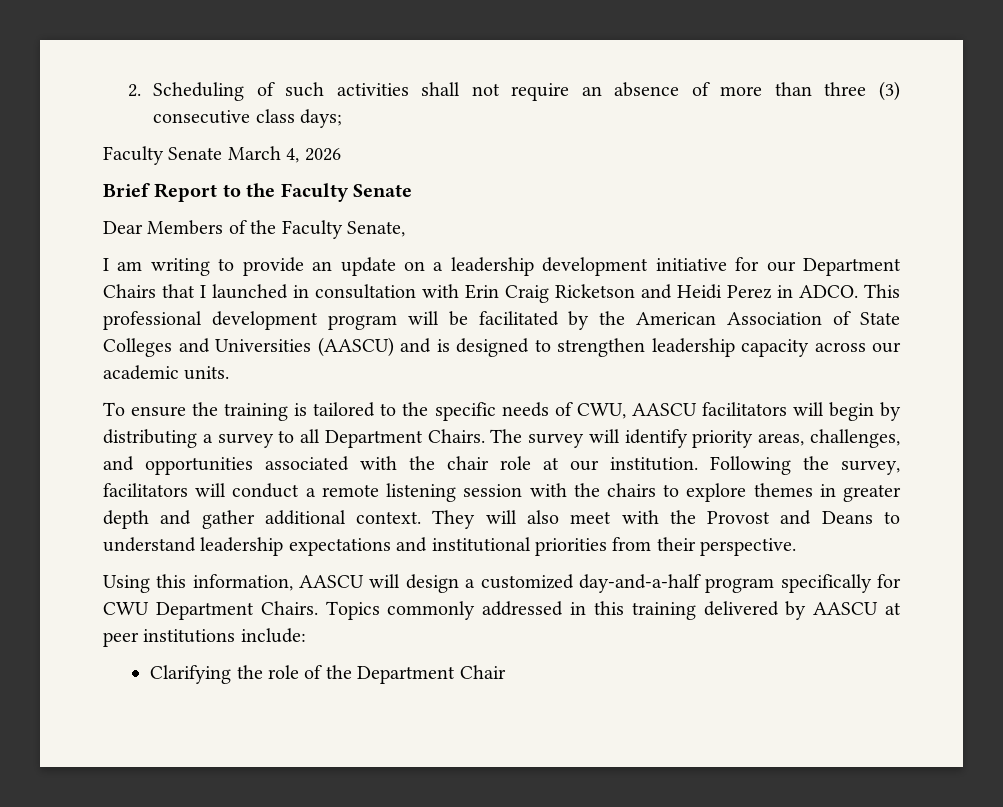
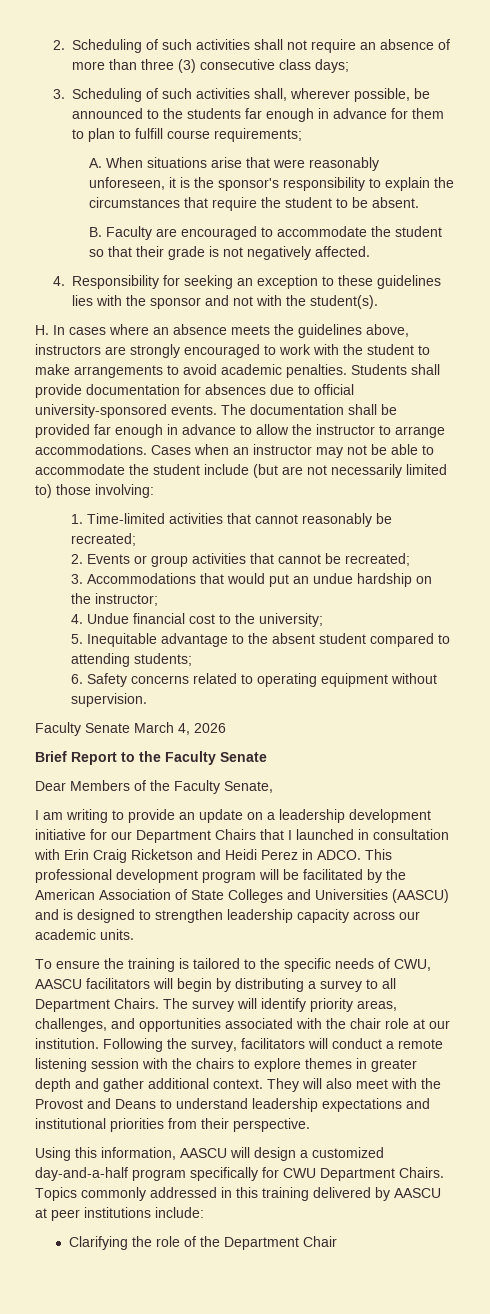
+ 3. Scheduling of such activities shall, wherever possible, be announced to the students far enough in advance for them to plan to fulfill course requirements;
+ A. When situations arise that were reasonably unforeseen, it is the sponsor's responsibility to explain the circumstances that require the student to be absent.
+ B. Faculty are encouraged to accommodate the student so that their grade is not negatively affected.
+ 4. Responsibility for seeking an exception to these guidelines lies with the sponsor and not with the student(s).
+ H. In cases where an absence meets the guidelines above, instructors are strongly encouraged to work with the student to make arrangements to avoid academic penalties. Students shall provide documentation for absences due to official university-sponsored events. The documentation shall be provided far enough in advance to allow the instructor to arrange accommodations. Cases when an instructor may not be able to accommodate the student include (but are not necessarily limited to) those involving:
+ 1. Time-limited activities that cannot reasonably be recreated;
+ 2. Events or group activities that cannot be recreated;
+ 3. Accommodations that would put an undue hardship on the instructor;
+ 4. Undue financial cost to the university;
+ 5. Inequitable advantage to the absent student compared to attending students;
+ 6. Safety concerns related to operating equipment without supervision.

